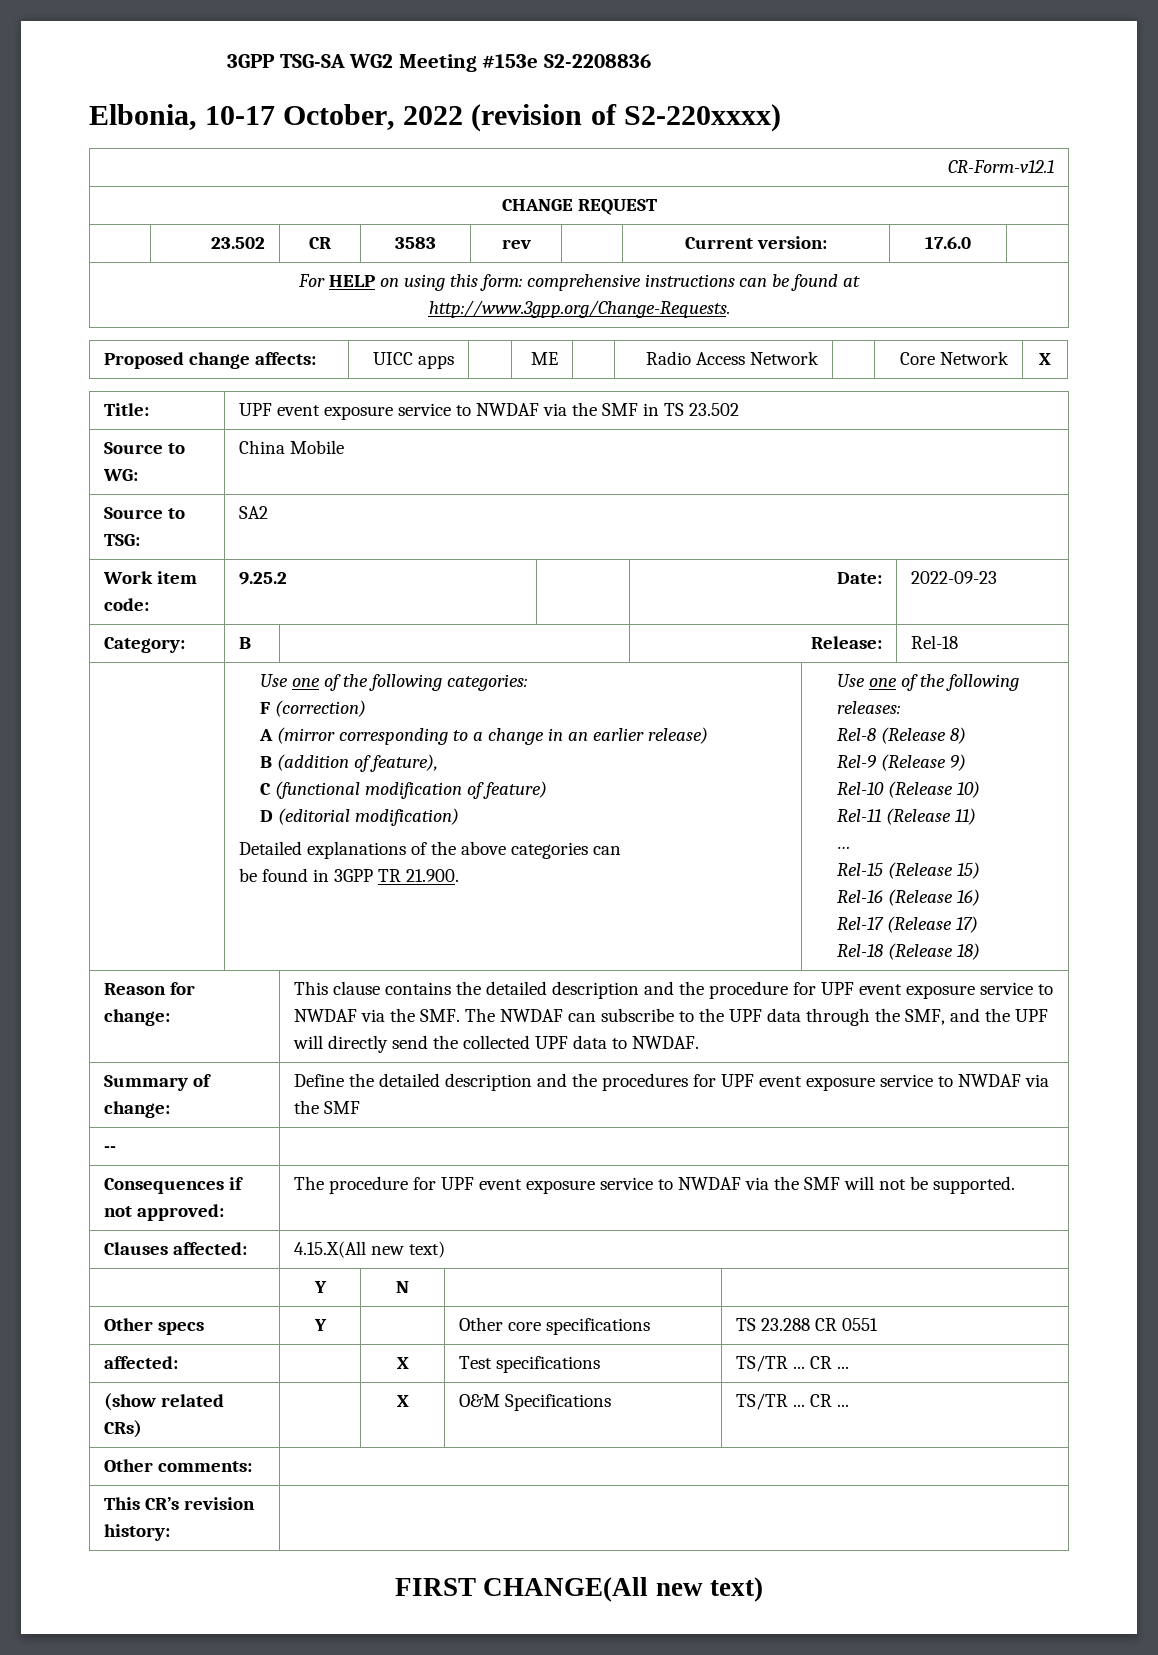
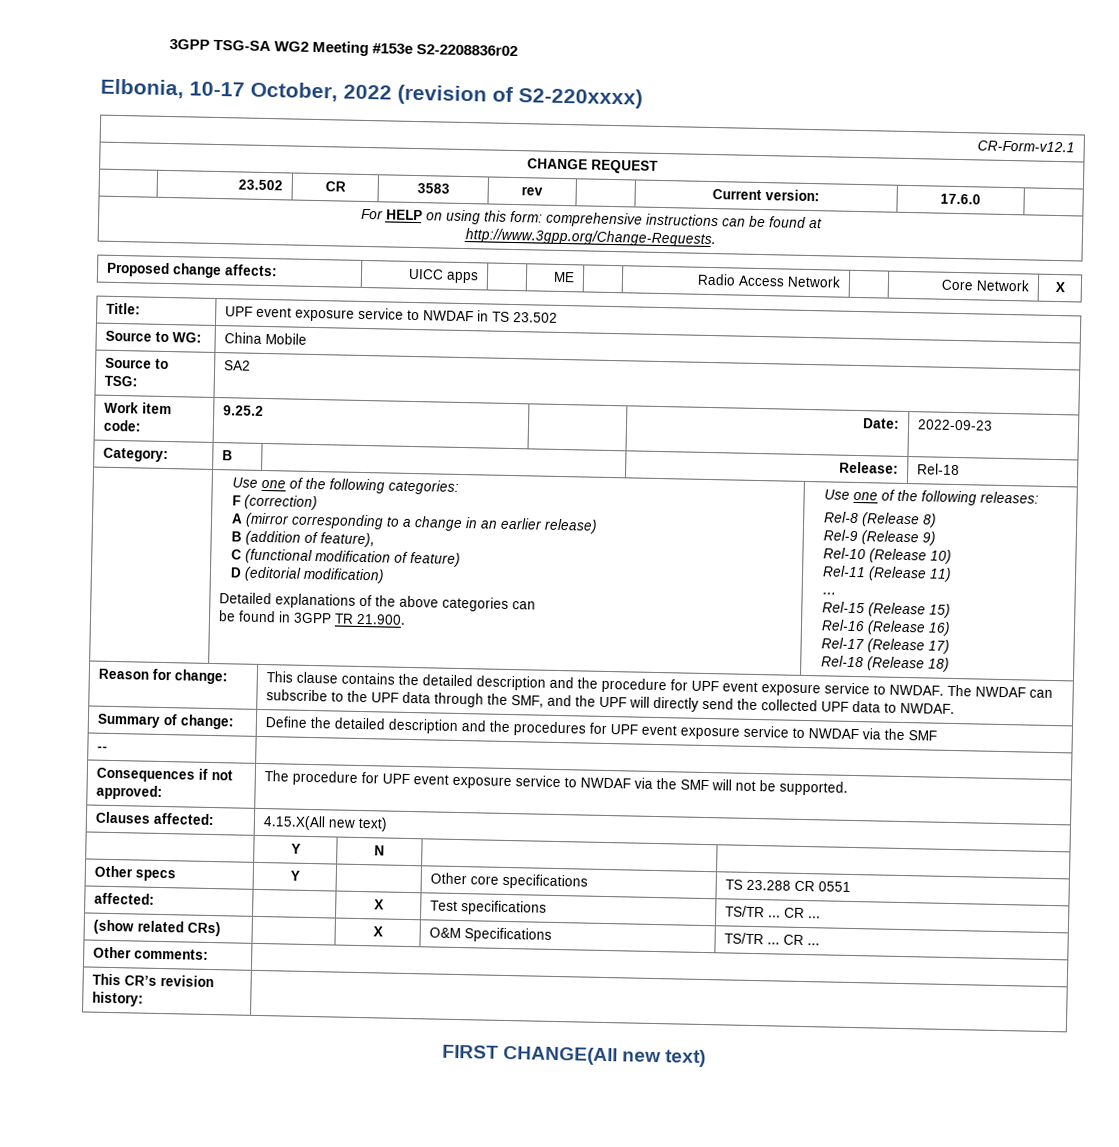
- 3GPP TSG-SA WG2 Meeting #153e S2-2208836
+ 3GPP TSG-SA WG2 Meeting #153e S2-2208836r02
- Title: | UPF event exposure service to NWDAF via the SMF in TS 23.502
+ Title: | UPF event exposure service to NWDAF in TS 23.502
- This clause contains the detailed description and the procedure for UPF event exposure service to NWDAF via the SMF. The NWDAF can subscribe to the UPF data through the SMF, and the UPF will directly send the collected UPF data to NWDAF.
+ This clause contains the detailed description and the procedure for UPF event exposure service to NWDAF. The NWDAF can subscribe to the UPF data through the SMF, and the UPF will directly send the collected UPF data to NWDAF.

